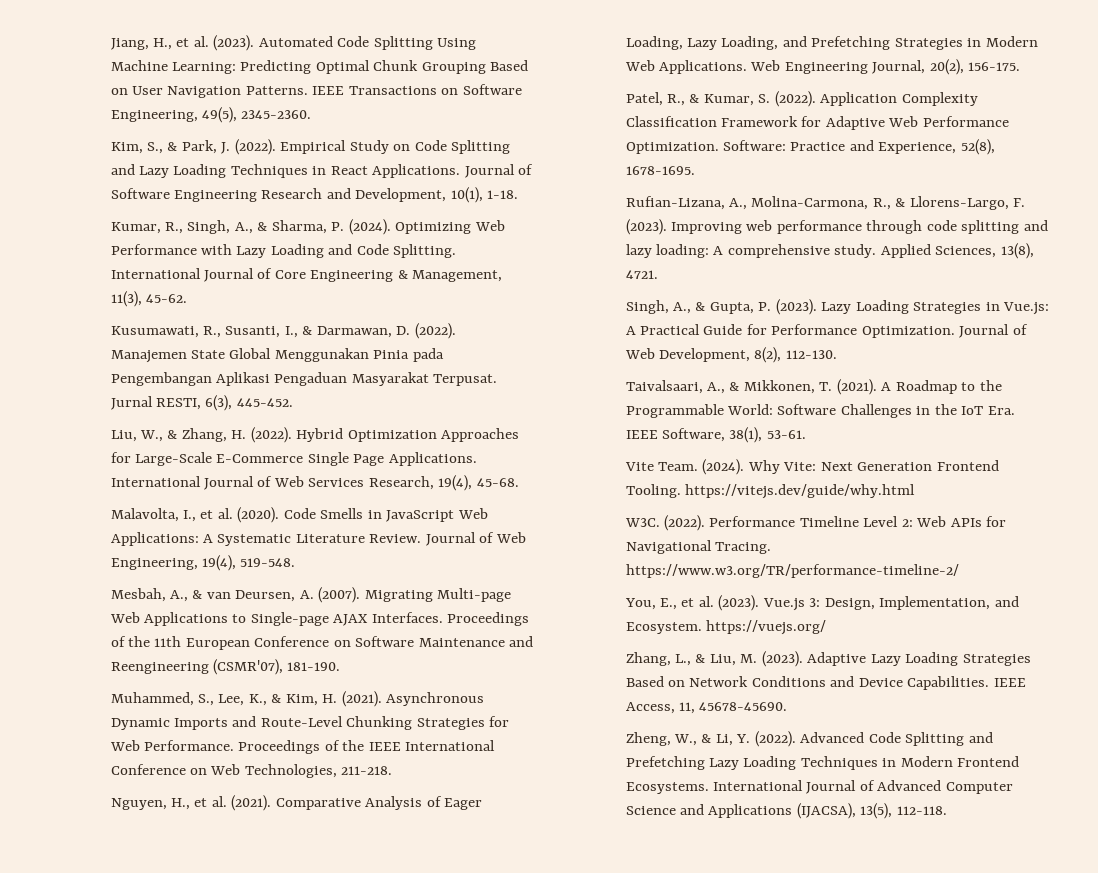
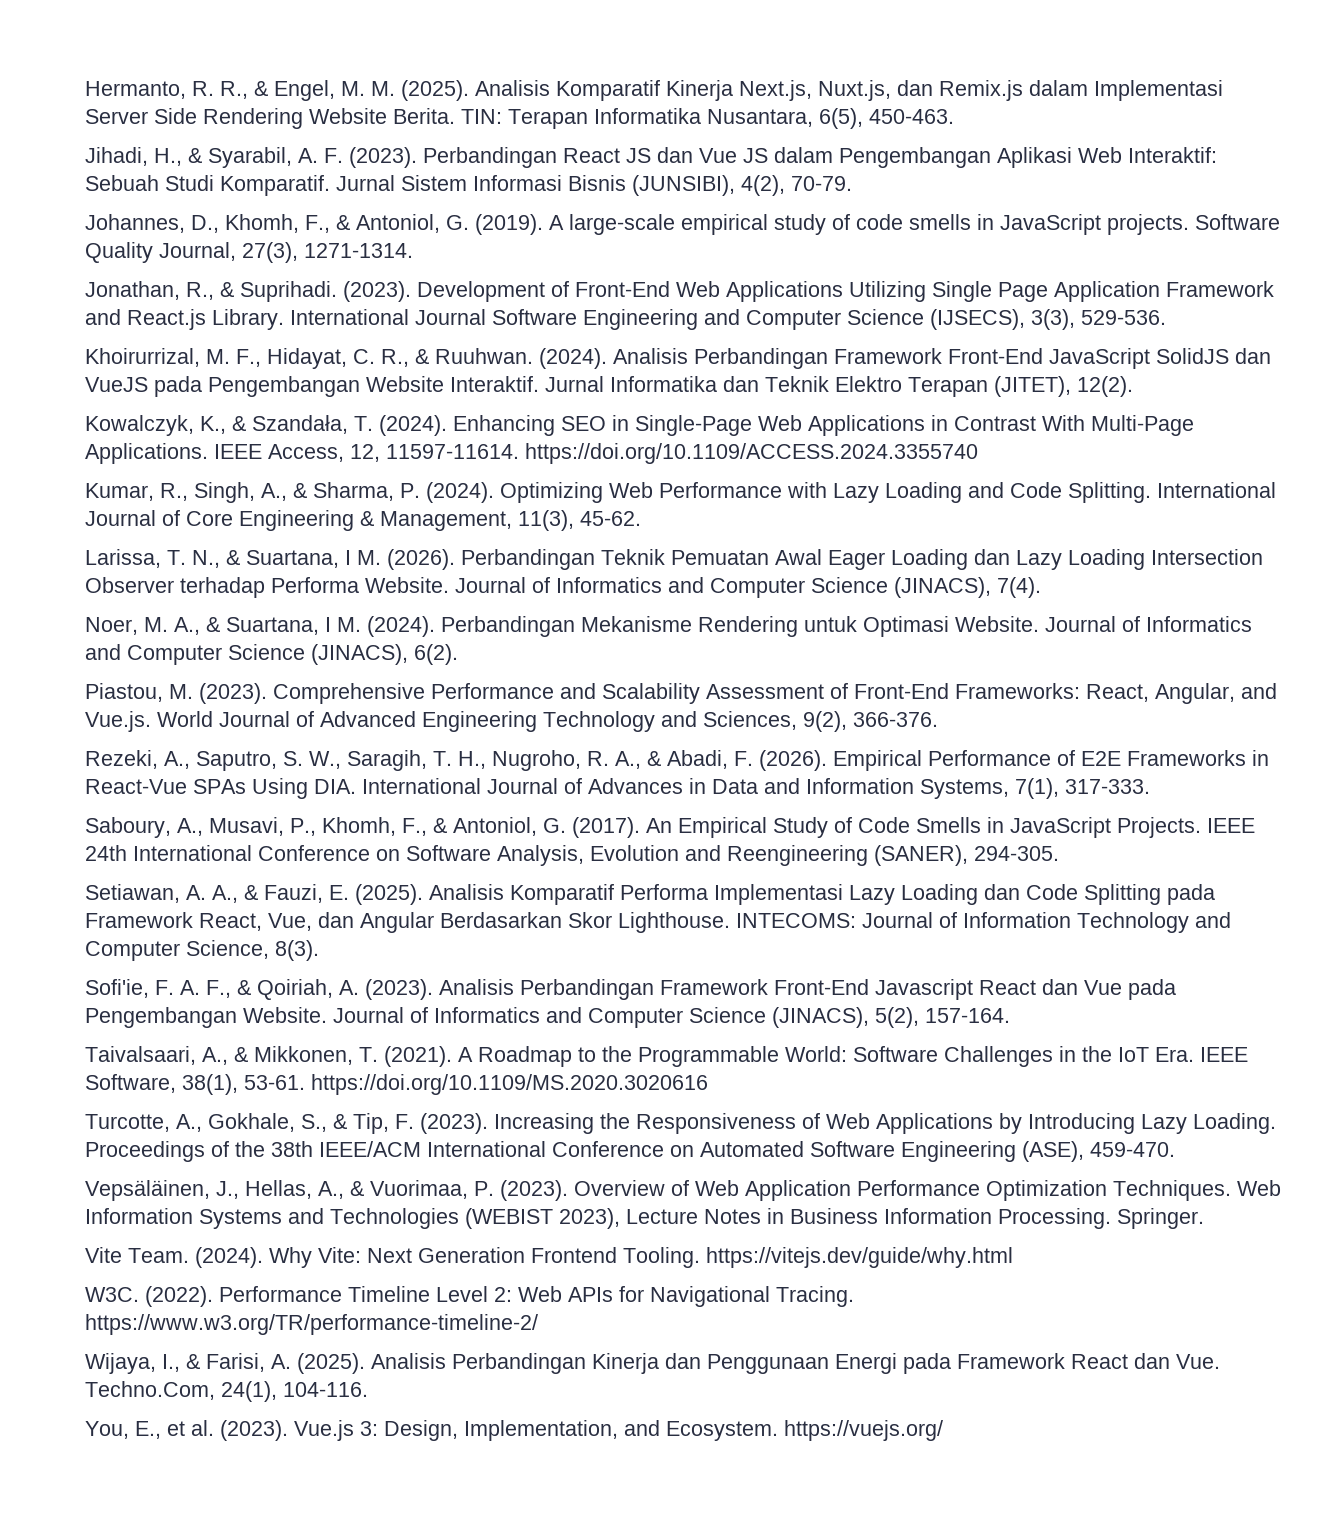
- Jiang, H., et al. (2023). Automated Code Splitting Using Machine Learning: Predicting Optimal Chunk Grouping Based on User Navigation Patterns. IEEE Transactions on Software Engineering, 49(5), 2345-2360.
- Kim, S., & Park, J. (2022). Empirical Study on Code Splitting and Lazy Loading Techniques in React Applications. Journal of Software Engineering Research and Development, 10(1), 1-18.
+ Hermanto, R. R., & Engel, M. M. (2025). Analisis Komparatif Kinerja Next.js, Nuxt.js, dan Remix.js dalam Implementasi Server Side Rendering Website Berita. TIN: Terapan Informatika Nusantara, 6(5), 450-463.
+ Jihadi, H., & Syarabil, A. F. (2023). Perbandingan React JS dan Vue JS dalam Pengembangan Aplikasi Web Interaktif: Sebuah Studi Komparatif. Jurnal Sistem Informasi Bisnis (JUNSIBI), 4(2), 70-79.
+ Johannes, D., Khomh, F., & Antoniol, G. (2019). A large-scale empirical study of code smells in JavaScript projects. Software Quality Journal, 27(3), 1271-1314.
+ Jonathan, R., & Suprihadi. (2023). Development of Front-End Web Applications Utilizing Single Page Application Framework and React.js Library. International Journal Software Engineering and Computer Science (IJSECS), 3(3), 529-536.
+ Khoirurrizal, M. F., Hidayat, C. R., & Ruuhwan. (2024). Analisis Perbandingan Framework Front-End JavaScript SolidJS dan VueJS pada Pengembangan Website Interaktif. Jurnal Informatika dan Teknik Elektro Terapan (JITET), 12(2).
+ Kowalczyk, K., & Szandała, T. (2024). Enhancing SEO in Single-Page Web Applications in Contrast With Multi-Page Applications. IEEE Access, 12, 11597-11614. https://doi.org/10.1109/ACCESS.2024.3355740
- Kusumawati, R., Susanti, I., & Darmawan, D. (2022). Manajemen State Global Menggunakan Pinia pada Pengembangan Aplikasi Pengaduan Masyarakat Terpusat. Jurnal RESTI, 6(3), 445-452.
- Liu, W., & Zhang, H. (2022). Hybrid Optimization Approaches for Large-Scale E-Commerce Single Page Applications. International Journal of Web Services Research, 19(4), 45-68.
- Malavolta, I., et al. (2020). Code Smells in JavaScript Web Applications: A Systematic Literature Review. Journal of Web Engineering, 19(4), 519-548.
- Mesbah, A., & van Deursen, A. (2007). Migrating Multi-page Web Applications to Single-page AJAX Interfaces. Proceedings of the 11th European Conference on Software Maintenance and Reengineering (CSMR'07), 181-190.
- Muhammed, S., Lee, K., & Kim, H. (2021). Asynchronous Dynamic Imports and Route-Level Chunking Strategies for Web Performance. Proceedings of the IEEE International Conference on Web Technologies, 211-218.
- Nguyen, H., et al. (2021). Comparative Analysis of Eager Loading, Lazy Loading, and Prefetching Strategies in Modern Web Applications. Web Engineering Journal, 20(2), 156-175.
- Patel, R., & Kumar, S. (2022). Application Complexity Classification Framework for Adaptive Web Performance Optimization. Software: Practice and Experience, 52(8), 1678-1695.
- Rufian-Lizana, A., Molina-Carmona, R., & Llorens-Largo, F. (2023). Improving web performance through code splitting and lazy loading: A comprehensive study. Applied Sciences, 13(8), 4721.
- Singh, A., & Gupta, P. (2023). Lazy Loading Strategies in Vue.js: A Practical Guide for Performance Optimization. Journal of Web Development, 8(2), 112-130.
+ Larissa, T. N., & Suartana, I M. (2026). Perbandingan Teknik Pemuatan Awal Eager Loading dan Lazy Loading Intersection Observer terhadap Performa Website. Journal of Informatics and Computer Science (JINACS), 7(4).
+ Noer, M. A., & Suartana, I M. (2024). Perbandingan Mekanisme Rendering untuk Optimasi Website. Journal of Informatics and Computer Science (JINACS), 6(2).
+ Piastou, M. (2023). Comprehensive Performance and Scalability Assessment of Front-End Frameworks: React, Angular, and Vue.js. World Journal of Advanced Engineering Technology and Sciences, 9(2), 366-376.
+ Rezeki, A., Saputro, S. W., Saragih, T. H., Nugroho, R. A., & Abadi, F. (2026). Empirical Performance of E2E Frameworks in React-Vue SPAs Using DIA. International Journal of Advances in Data and Information Systems, 7(1), 317-333.
+ Saboury, A., Musavi, P., Khomh, F., & Antoniol, G. (2017). An Empirical Study of Code Smells in JavaScript Projects. IEEE 24th International Conference on Software Analysis, Evolution and Reengineering (SANER), 294-305.
+ Setiawan, A. A., & Fauzi, E. (2025). Analisis Komparatif Performa Implementasi Lazy Loading dan Code Splitting pada Framework React, Vue, dan Angular Berdasarkan Skor Lighthouse. INTECOMS: Journal of Information Technology and Computer Science, 8(3).
+ Sofi'ie, F. A. F., & Qoiriah, A. (2023). Analisis Perbandingan Framework Front-End Javascript React dan Vue pada Pengembangan Website. Journal of Informatics and Computer Science (JINACS), 5(2), 157-164.
- A Roadmap to the Programmable World: Software Challenges in the IoT Era. IEEE Software, 38(1), 53-61.
+ A Roadmap to the Programmable World: Software Challenges in the IoT Era. IEEE Software, 38(1), 53-61. https://doi.org/10.1109/MS.2020.3020616
+ Turcotte, A., Gokhale, S., & Tip, F. (2023). Increasing the Responsiveness of Web Applications by Introducing Lazy Loading. Proceedings of the 38th IEEE/ACM International Conference on Automated Software Engineering (ASE), 459-470.
+ Vepsäläinen, J., Hellas, A., & Vuorimaa, P. (2023). Overview of Web Application Performance Optimization Techniques. Web Information Systems and Technologies (WEBIST 2023), Lecture Notes in Business Information Processing. Springer.
+ Wijaya, I., & Farisi, A. (2025). Analisis Perbandingan Kinerja dan Penggunaan Energi pada Framework React dan Vue. Techno.Com, 24(1), 104-116.
- Zhang, L., & Liu, M. (2023). Adaptive Lazy Loading Strategies Based on Network Conditions and Device Capabilities. IEEE Access, 11, 45678-45690.
- Zheng, W., & Li, Y. (2022). Advanced Code Splitting and Prefetching Lazy Loading Techniques in Modern Frontend Ecosystems. International Journal of Advanced Computer Science and Applications (IJACSA), 13(5), 112-118.

